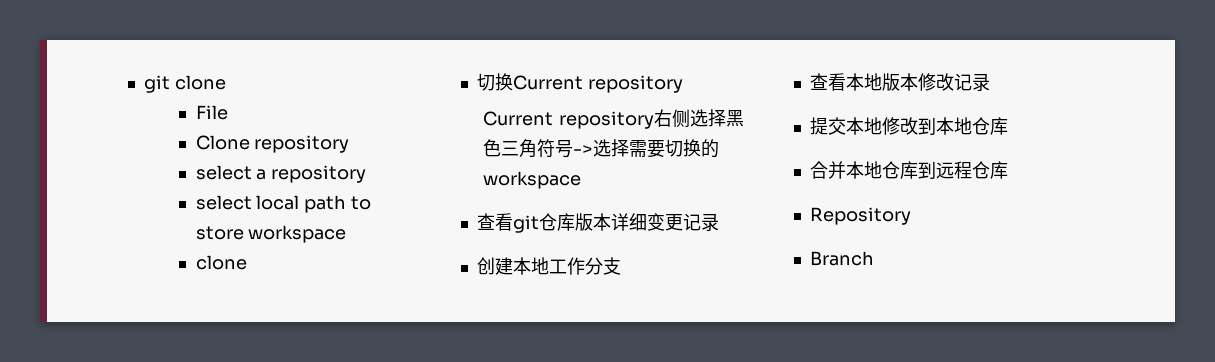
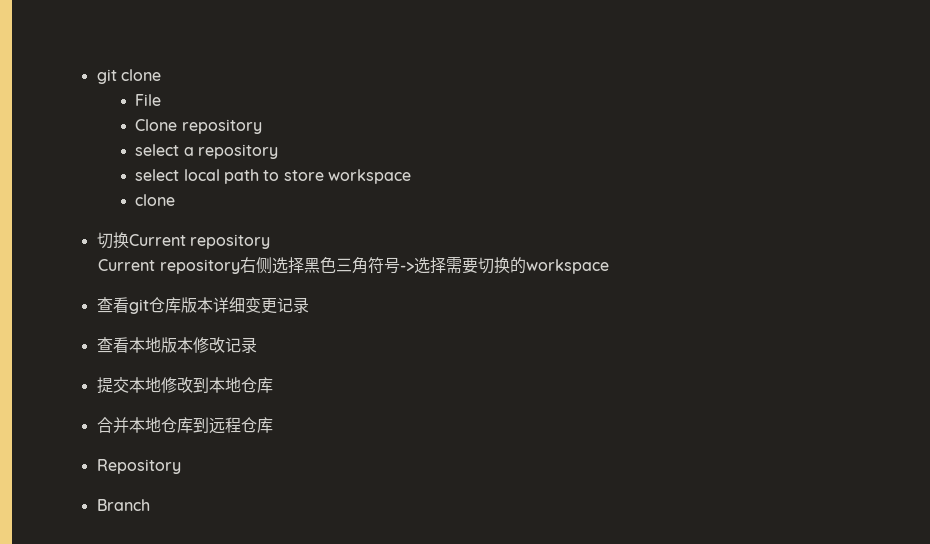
- 创建本地工作分支

